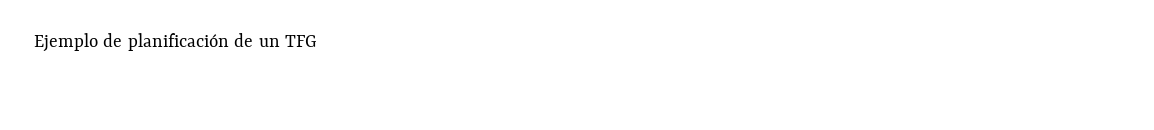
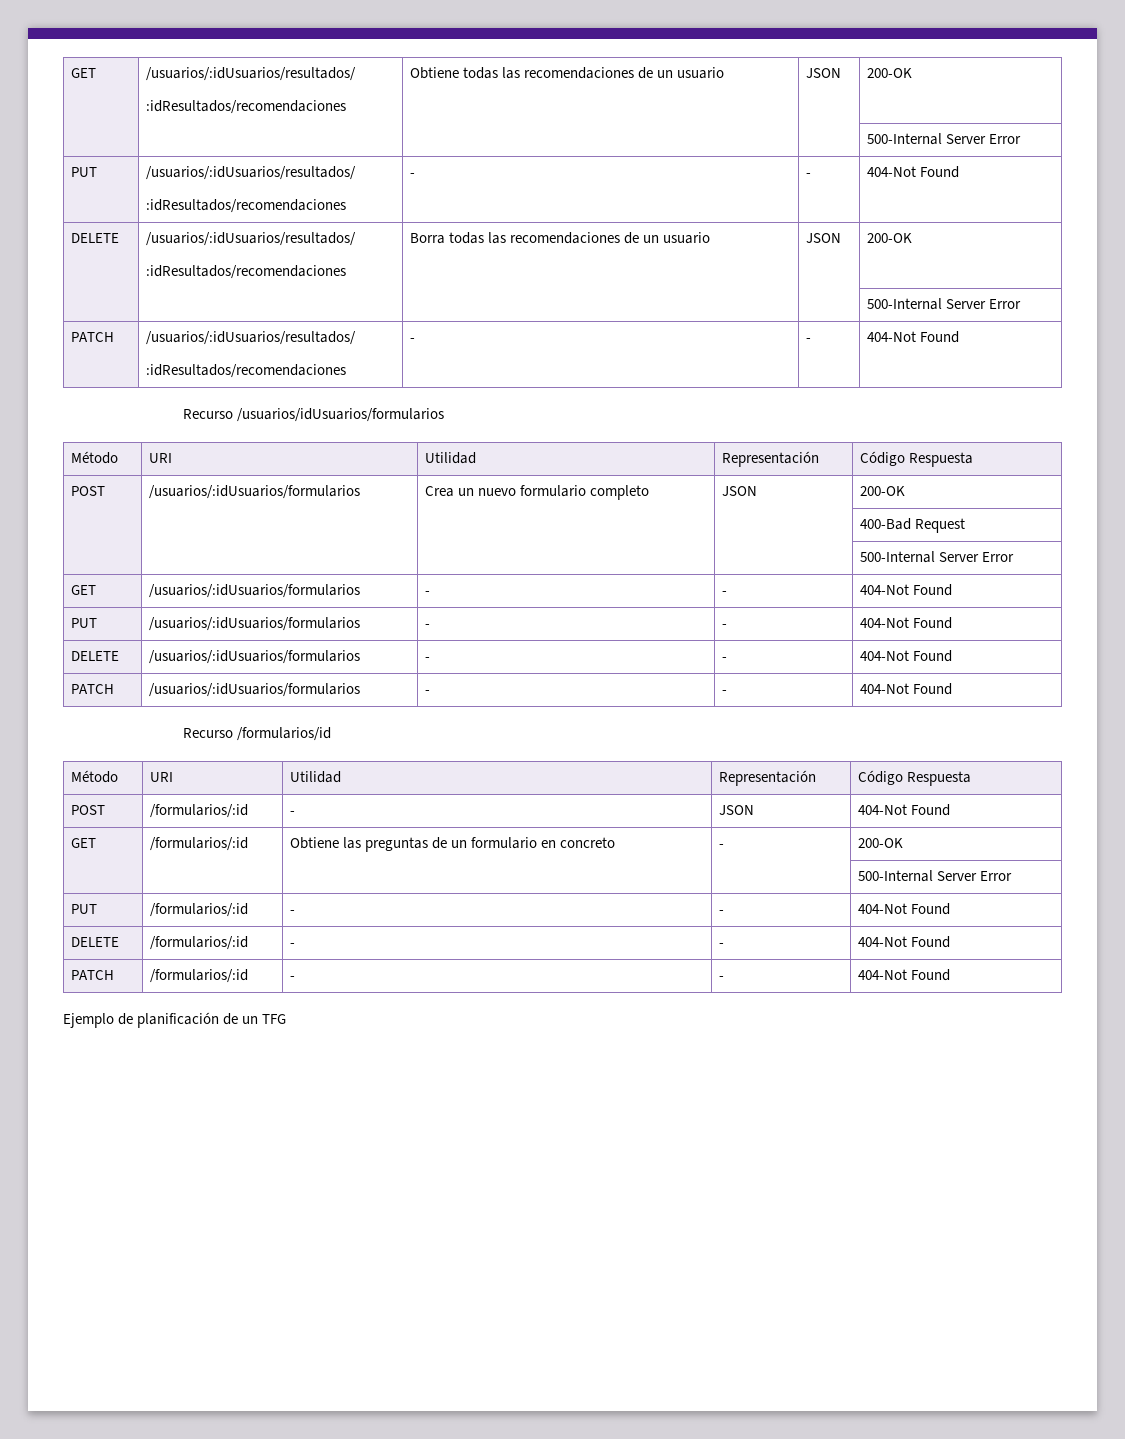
+ GET | /usuarios/:idUsuarios/resultados/
+ :idResultados/recomendaciones | Obtiene todas las recomendaciones de un usuario | JSON | 200-OK
+ | | | | 500-Internal Server Error
+ PUT | /usuarios/:idUsuarios/resultados/
+ :idResultados/recomendaciones | - | - | 404-Not Found
+ DELETE | /usuarios/:idUsuarios/resultados/
+ :idResultados/recomendaciones | Borra todas las recomendaciones de un usuario | JSON | 200-OK
+ | | | | 500-Internal Server Error
+ PATCH | /usuarios/:idUsuarios/resultados/
+ :idResultados/recomendaciones | - | - | 404-Not Found
+ Recurso /usuarios/idUsuarios/formularios
+ Método | URI | Utilidad | Representación | Código Respuesta
+ POST | /usuarios/:idUsuarios/formularios | Crea un nuevo formulario completo | JSON | 200-OK
+ | | | | 400-Bad Request
+ | | | | 500-Internal Server Error
+ GET | /usuarios/:idUsuarios/formularios | - | - | 404-Not Found
+ PUT | /usuarios/:idUsuarios/formularios | - | - | 404-Not Found
+ DELETE | /usuarios/:idUsuarios/formularios | - | - | 404-Not Found
+ PATCH | /usuarios/:idUsuarios/formularios | - | - | 404-Not Found
+ Recurso /formularios/id
+ Método | URI | Utilidad | Representación | Código Respuesta
+ POST | /formularios/:id | - | JSON | 404-Not Found
+ GET | /formularios/:id | Obtiene las preguntas de un formulario en concreto | - | 200-OK
+ | | | | 500-Internal Server Error
+ PUT | /formularios/:id | - | - | 404-Not Found
+ DELETE | /formularios/:id | - | - | 404-Not Found
+ PATCH | /formularios/:id | - | - | 404-Not Found

